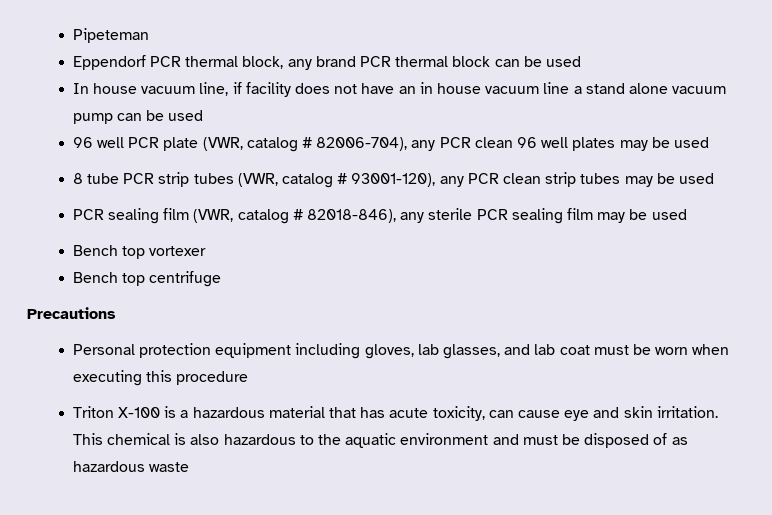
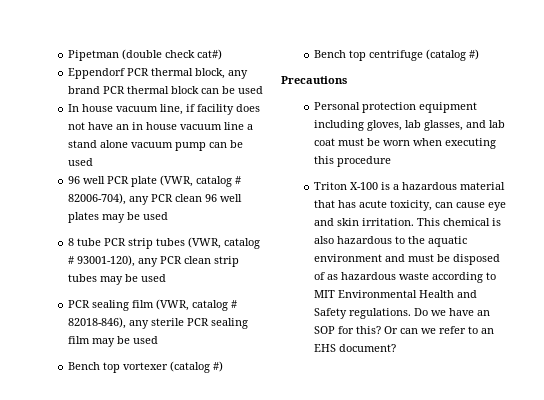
- Pipeteman
+ Pipetman (double check cat#)
- Bench top vortexer
+ Bench top vortexer (catalog #)
- Bench top centrifuge
+ Bench top centrifuge (catalog #)
- This chemical is also hazardous to the aquatic environment and must be disposed of as hazardous waste
+ This chemical is also hazardous to the aquatic environment and must be disposed of as hazardous waste according to MIT Environmental Health and Safety regulations. Do we have an SOP for this? Or can we refer to an EHS document?

